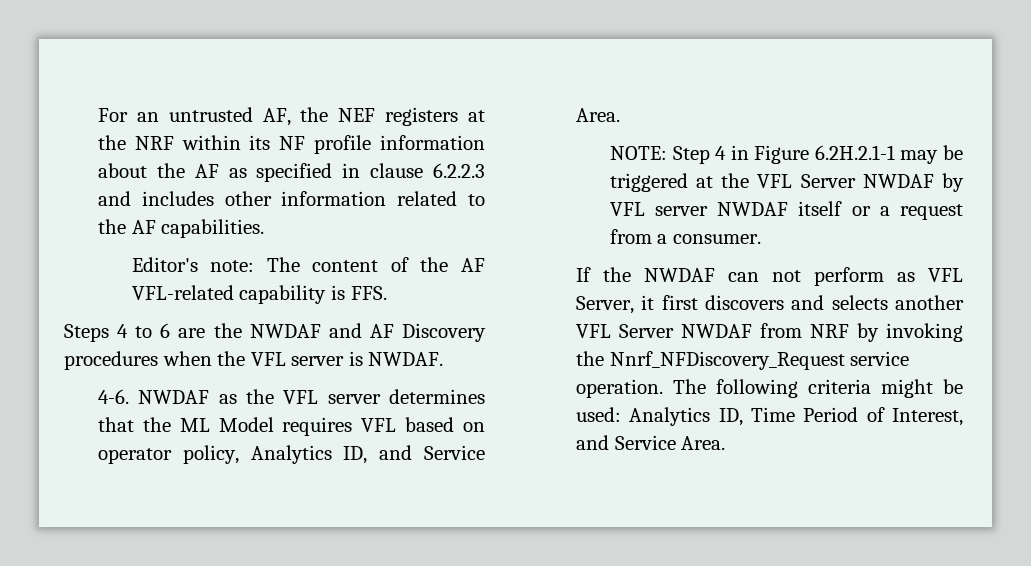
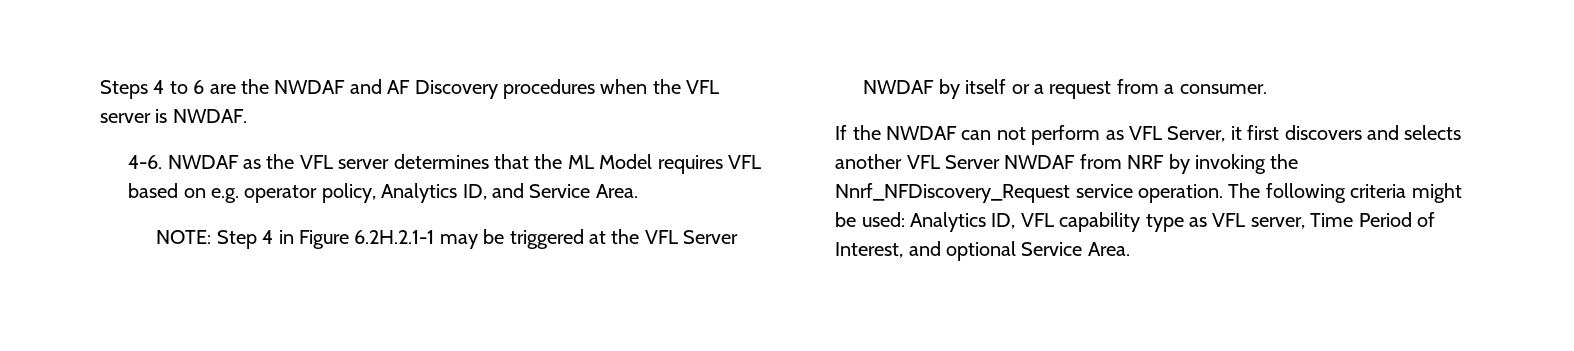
- For an untrusted AF, the NEF registers at the NRF within its NF profile information about the AF as specified in clause 6.2.2.3 and includes other information related to the AF capabilities.
- Editor's note: The content of the AF VFL-related capability is FFS.
- NWDAF as the VFL server determines that the ML Model requires VFL based on operator policy, Analytics ID, and Service Area.
+ NWDAF as the VFL server determines that the ML Model requires VFL based on e.g. operator policy, Analytics ID, and Service Area.
- NOTE: Step 4 in Figure 6.2H.2.1-1 may be triggered at the VFL Server NWDAF by VFL server NWDAF itself or a request from a consumer.
+ NOTE: Step 4 in Figure 6.2H.2.1-1 may be triggered at the VFL Server NWDAF by itself or a request from a consumer.
- The following criteria might be used: Analytics ID, Time Period of Interest, and Service Area.
+ The following criteria might be used: Analytics ID, VFL capability type as VFL server, Time Period of Interest, and optional Service Area.

